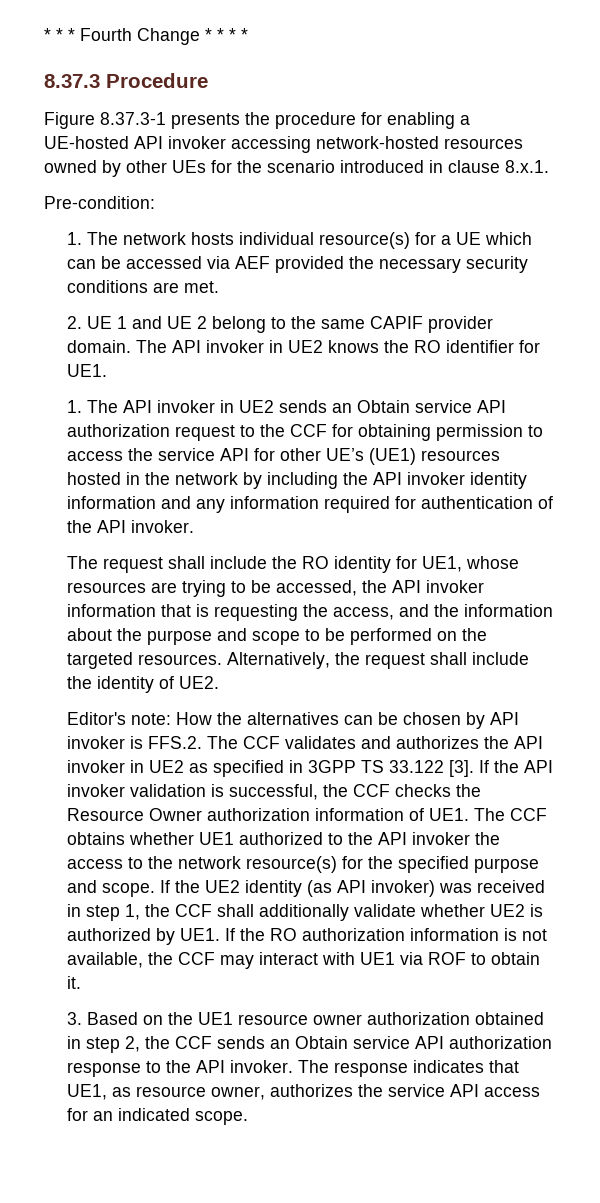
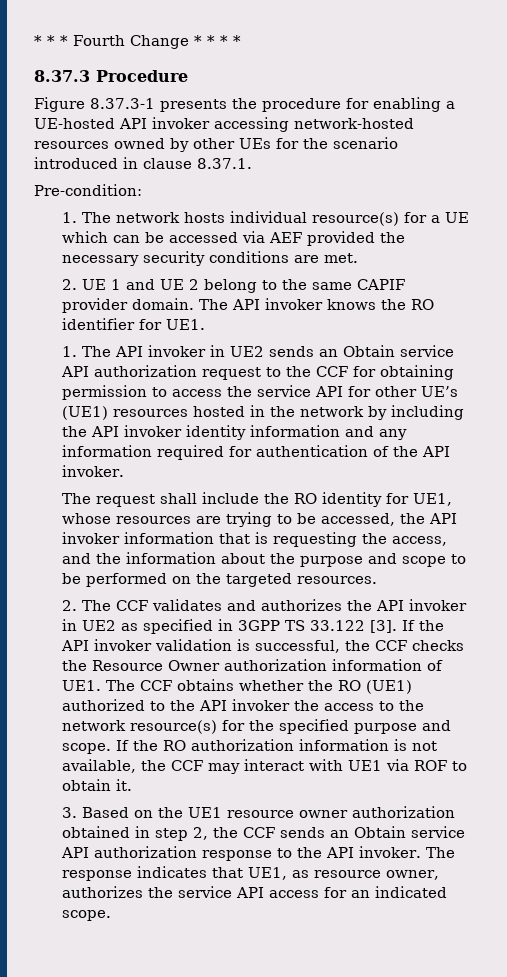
- Figure 8.37.3-1 presents the procedure for enabling a UE-hosted API invoker accessing network-hosted resources owned by other UEs for the scenario introduced in clause 8.x.1.
+ Figure 8.37.3-1 presents the procedure for enabling a UE-hosted API invoker accessing network-hosted resources owned by other UEs for the scenario introduced in clause 8.37.1.
- The API invoker in UE2 knows the RO identifier for UE1.
+ The API invoker knows the RO identifier for UE1.
- The request shall include the RO identity for UE1, whose resources are trying to be accessed, the API invoker information that is requesting the access, and the information about the purpose and scope to be performed on the targeted resources. Alternatively, the request shall include the identity of UE2.
- Editor's note: How the alternatives can be chosen by API invoker is FFS.2. The CCF validates and authorizes the API invoker in UE2 as specified in 3GPP TS 33.122 [3].
+ The request shall include the RO identity for UE1, whose resources are trying to be accessed, the API invoker information that is requesting the access, and the information about the purpose and scope to be performed on the targeted resources.
+ 2. The CCF validates and authorizes the API invoker in UE2 as specified in 3GPP TS 33.122 [3].
- If the API invoker validation is successful, the CCF checks the Resource Owner authorization information of UE1. The CCF obtains whether UE1 authorized to the API invoker the access to the network resource(s) for the specified purpose and scope.
+ If the API invoker validation is successful, the CCF checks the Resource Owner authorization information of UE1. The CCF obtains whether the RO (UE1) authorized to the API invoker the access to the network resource(s) for the specified purpose and scope.
- If the UE2 identity (as API invoker) was received in step 1, the CCF shall additionally validate whether UE2 is authorized by UE1. If the RO authorization information is not available, the CCF may interact with UE1 via ROF to obtain it.
+ If the RO authorization information is not available, the CCF may interact with UE1 via ROF to obtain it.

